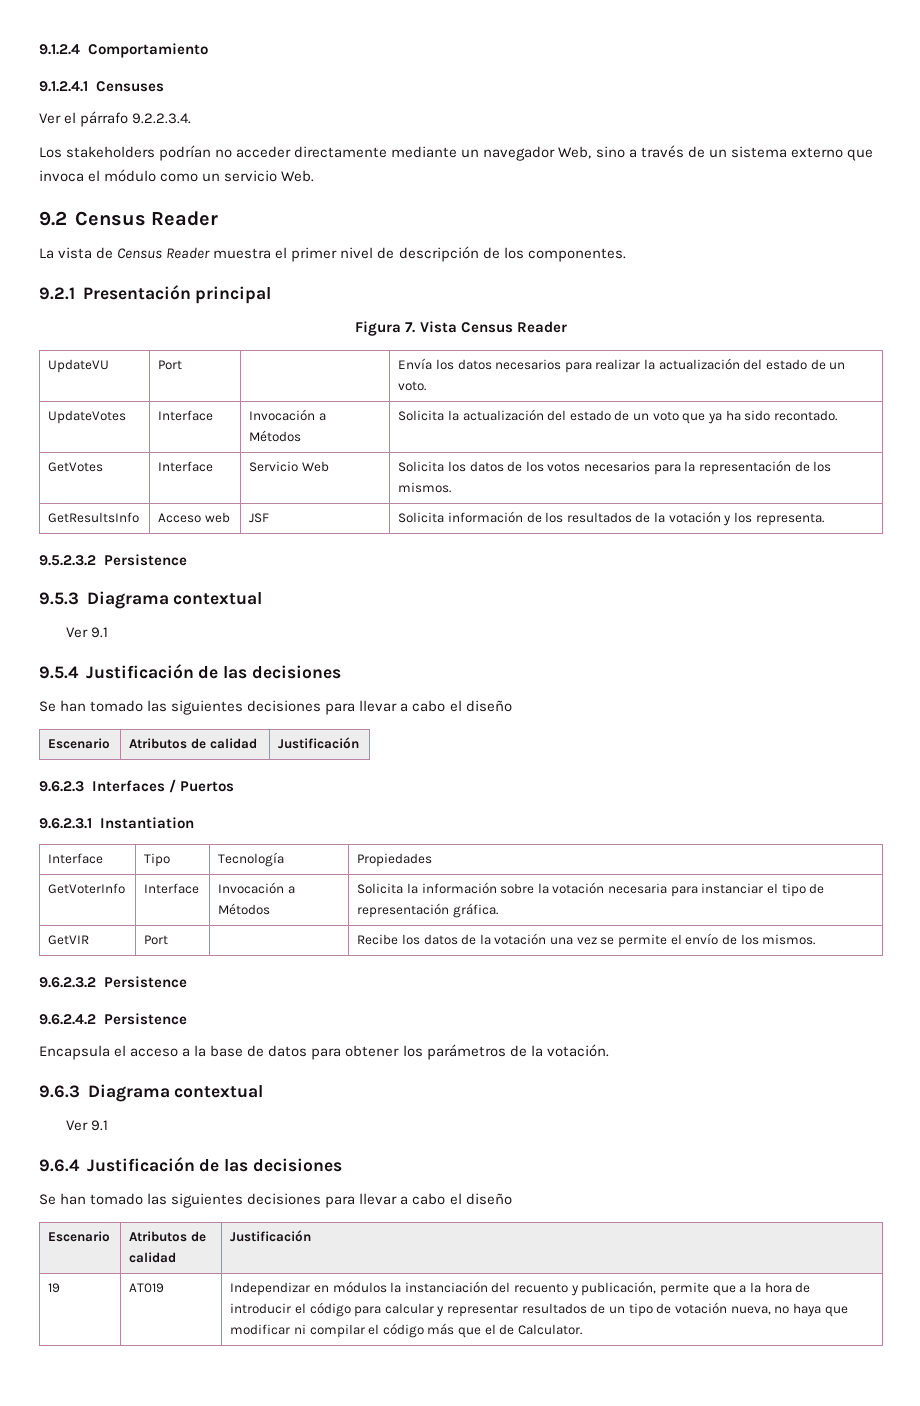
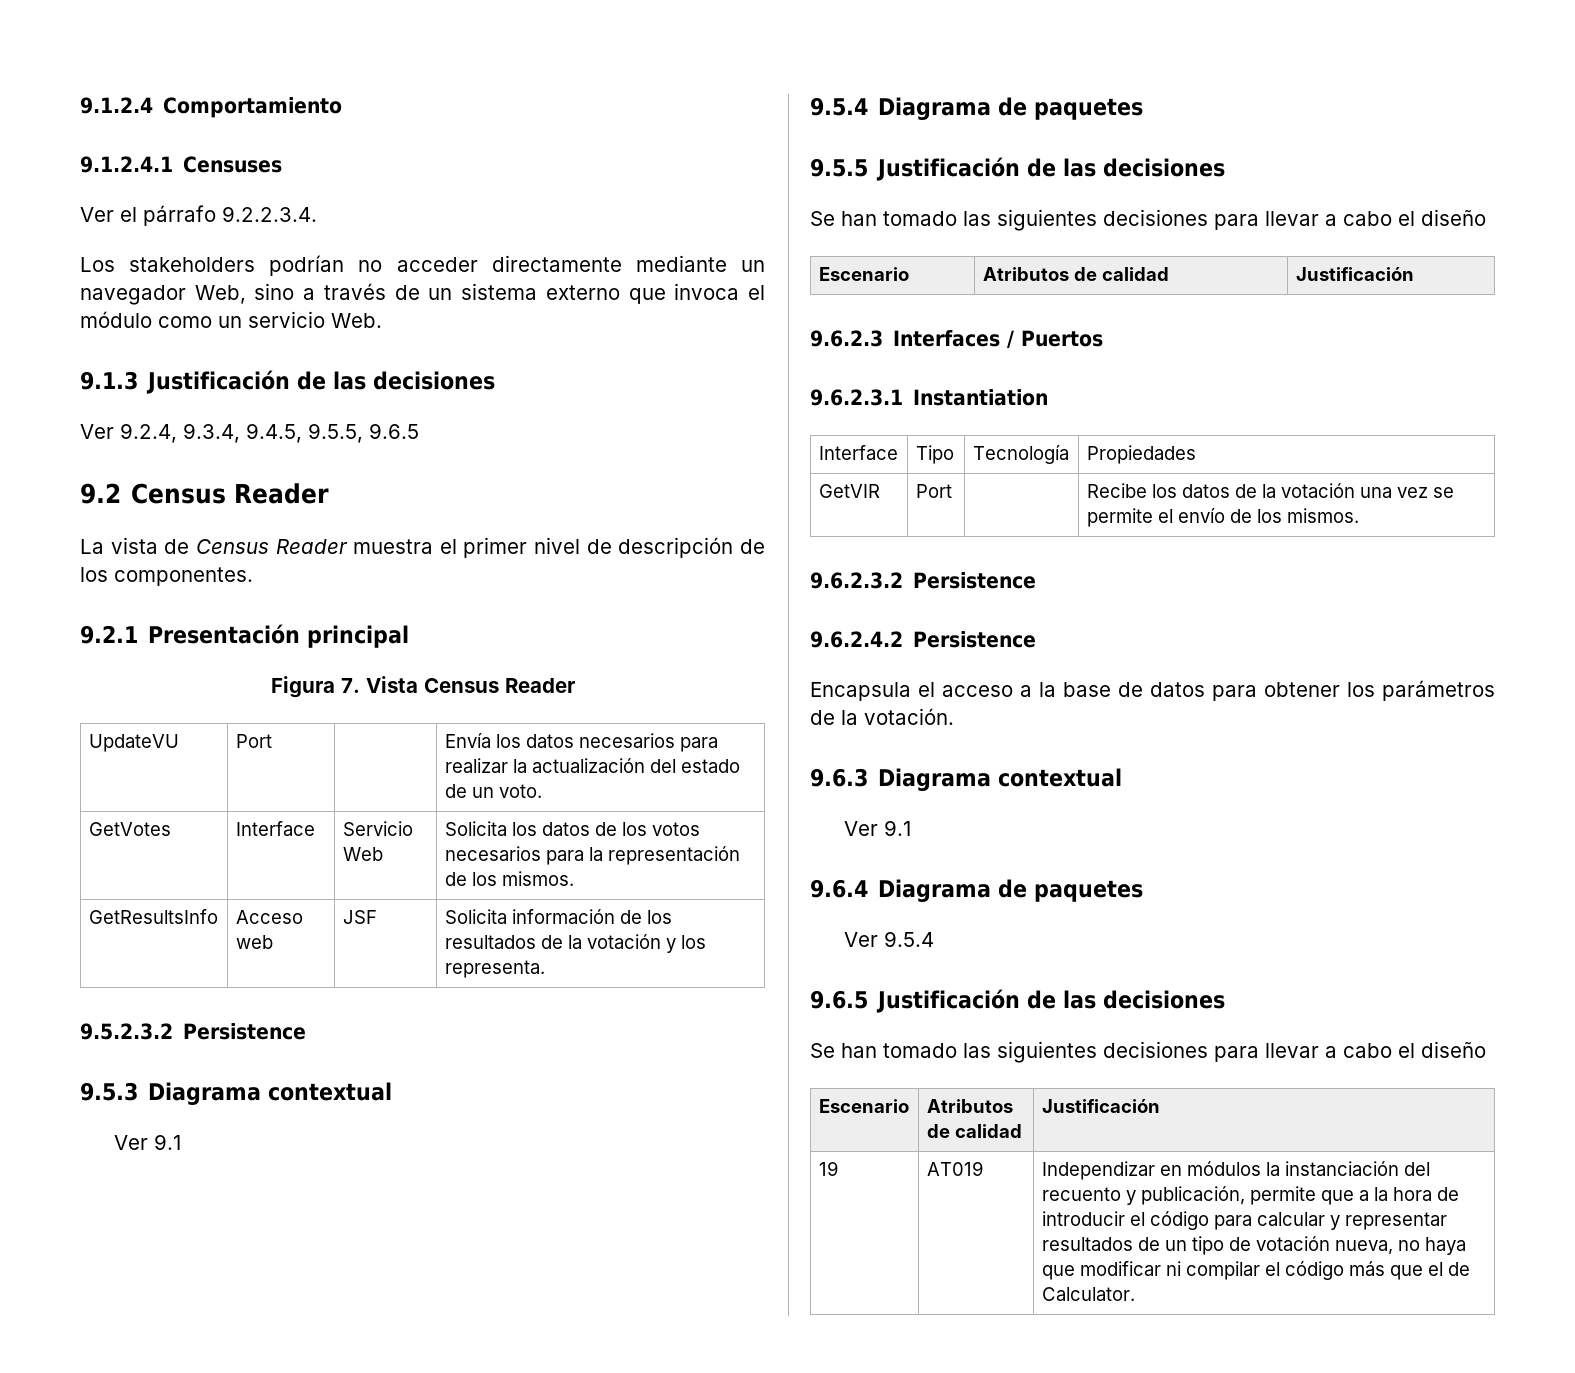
+ 9.1.3 Justificación de las decisiones
+ Ver 9.2.4, 9.3.4, 9.4.5, 9.5.5, 9.6.5
- UpdateVotes | Interface | Invocación a Métodos | Solicita la actualización del estado de un voto que ya ha sido recontado.
- 9.5.4 Justificación de las decisiones
+ 9.5.4 Diagrama de paquetes
+ 9.5.5 Justificación de las decisiones
- GetVoterInfo | Interface | Invocación a Métodos | Solicita la información sobre la votación necesaria para instanciar el tipo de representación gráfica.
- 9.6.4 Justificación de las decisiones
+ 9.6.4 Diagrama de paquetes
+ Ver 9.5.4
+ 9.6.5 Justificación de las decisiones

